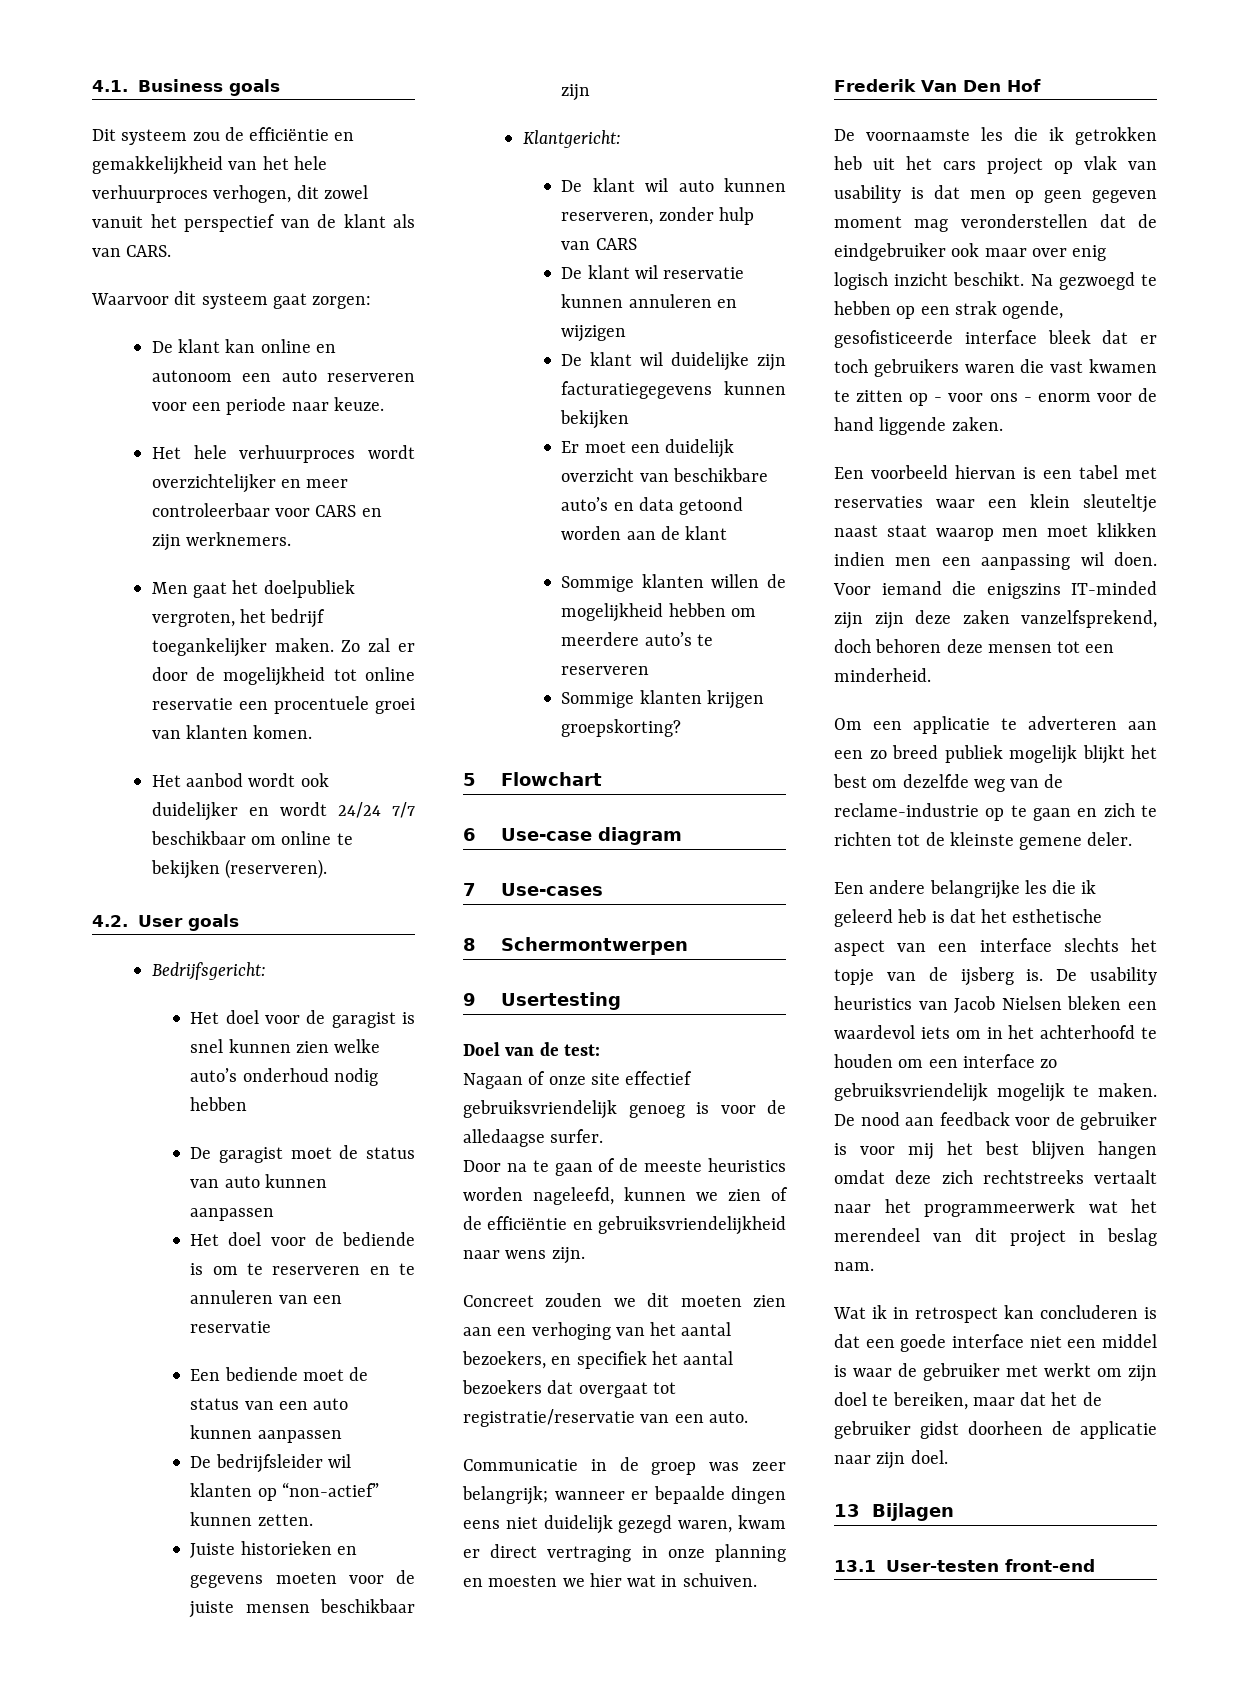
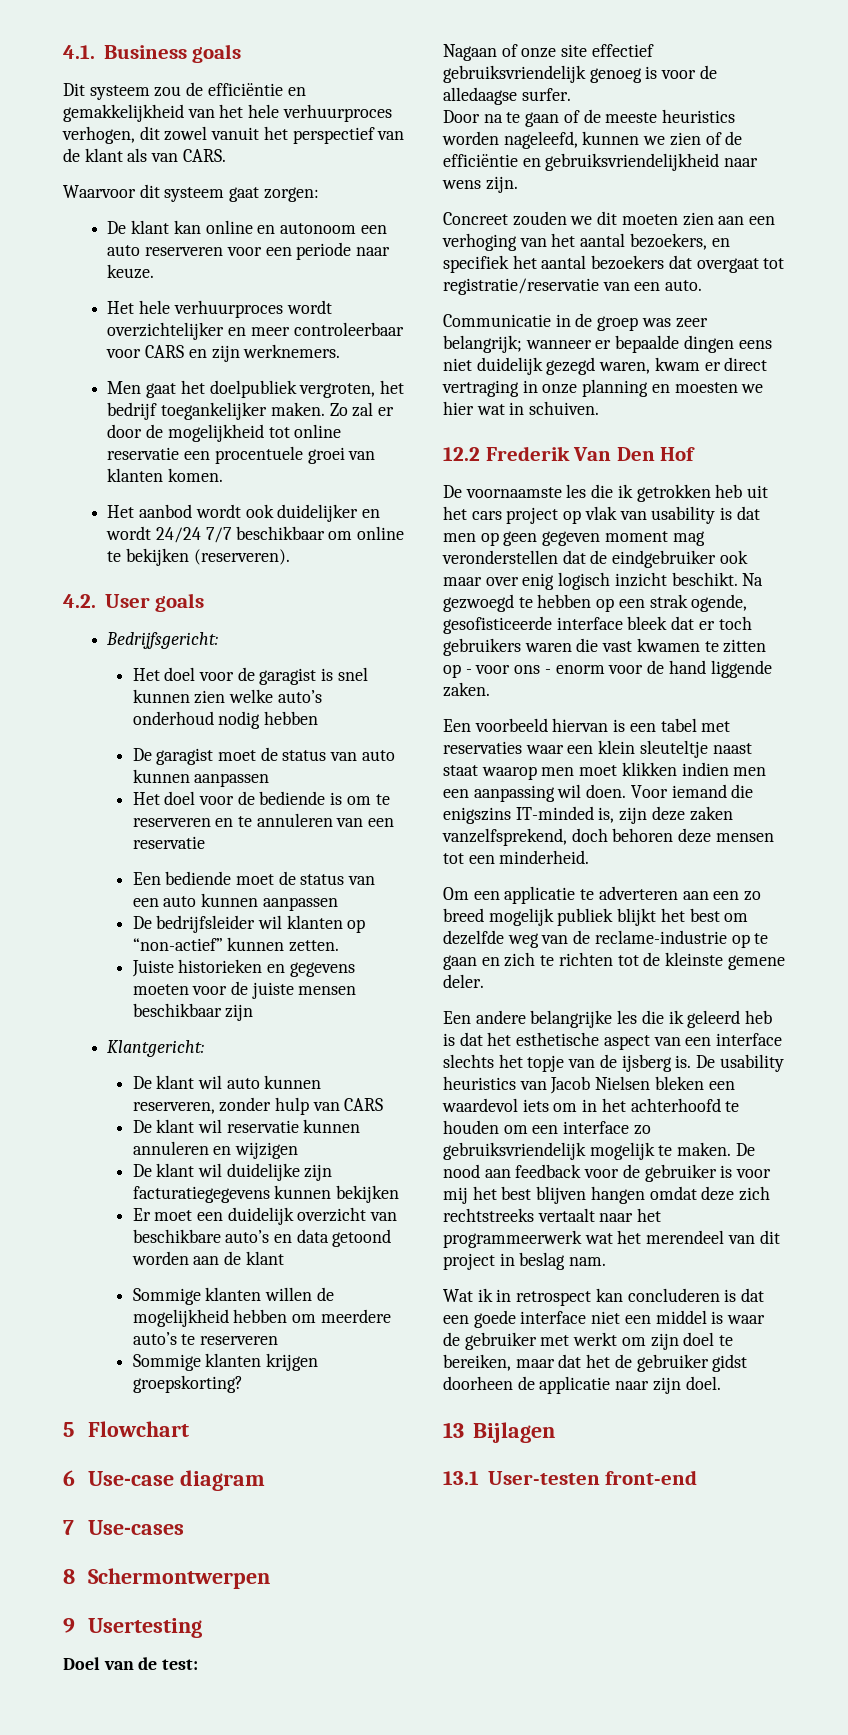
- Frederik Van Den Hof
+ 12.2 Frederik Van Den Hof
- Voor iemand die enigszins IT-minded zijn zijn deze zaken vanzelfsprekend, doch behoren deze mensen tot een minderheid.
+ Voor iemand die enigszins IT-minded is, zijn deze zaken vanzelfsprekend, doch behoren deze mensen tot een minderheid.
- Om een applicatie te adverteren aan een zo breed publiek mogelijk blijkt het best om dezelfde weg van de reclame-industrie op te gaan en zich te richten tot de kleinste gemene deler.
+ Om een applicatie te adverteren aan een zo breed mogelijk publiek blijkt het best om dezelfde weg van de reclame-industrie op te gaan en zich te richten tot de kleinste gemene deler.

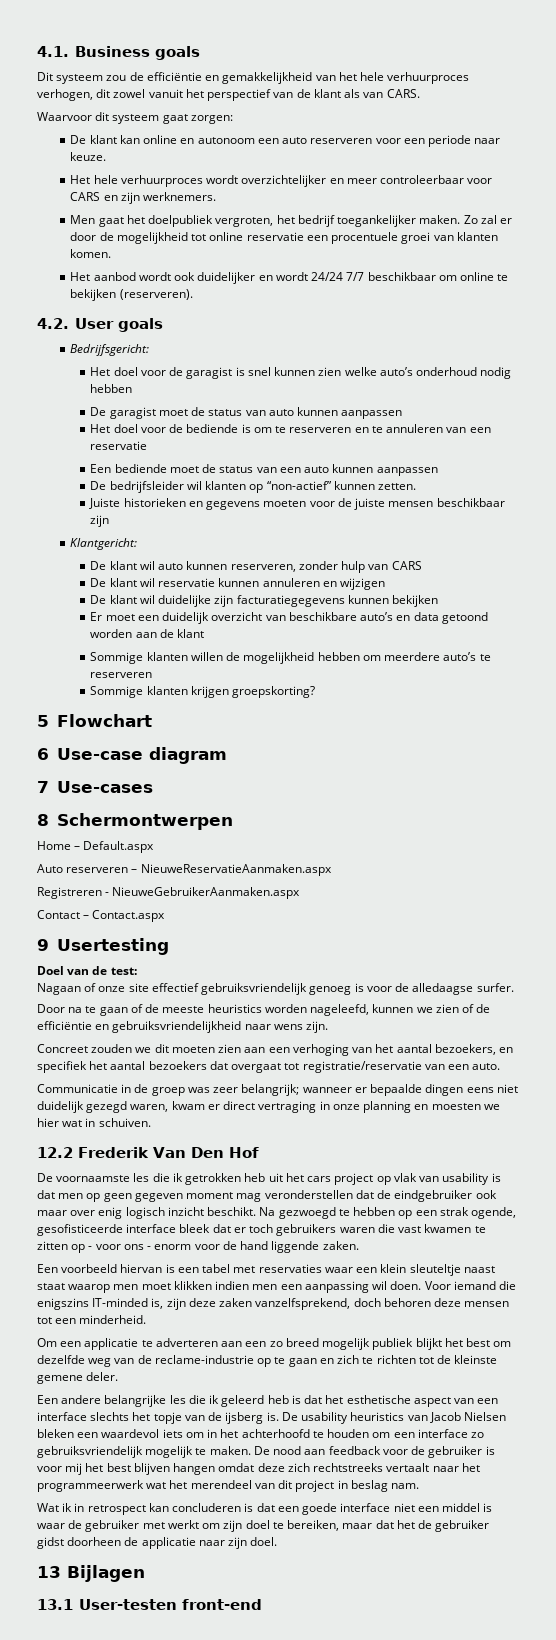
+ Home – Default.aspx
+ Auto reserveren – NieuweReservatieAanmaken.aspx
+ Registreren - NieuweGebruikerAanmaken.aspx
+ Contact – Contact.aspx

